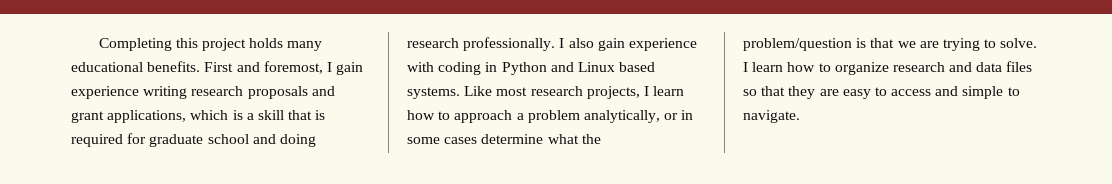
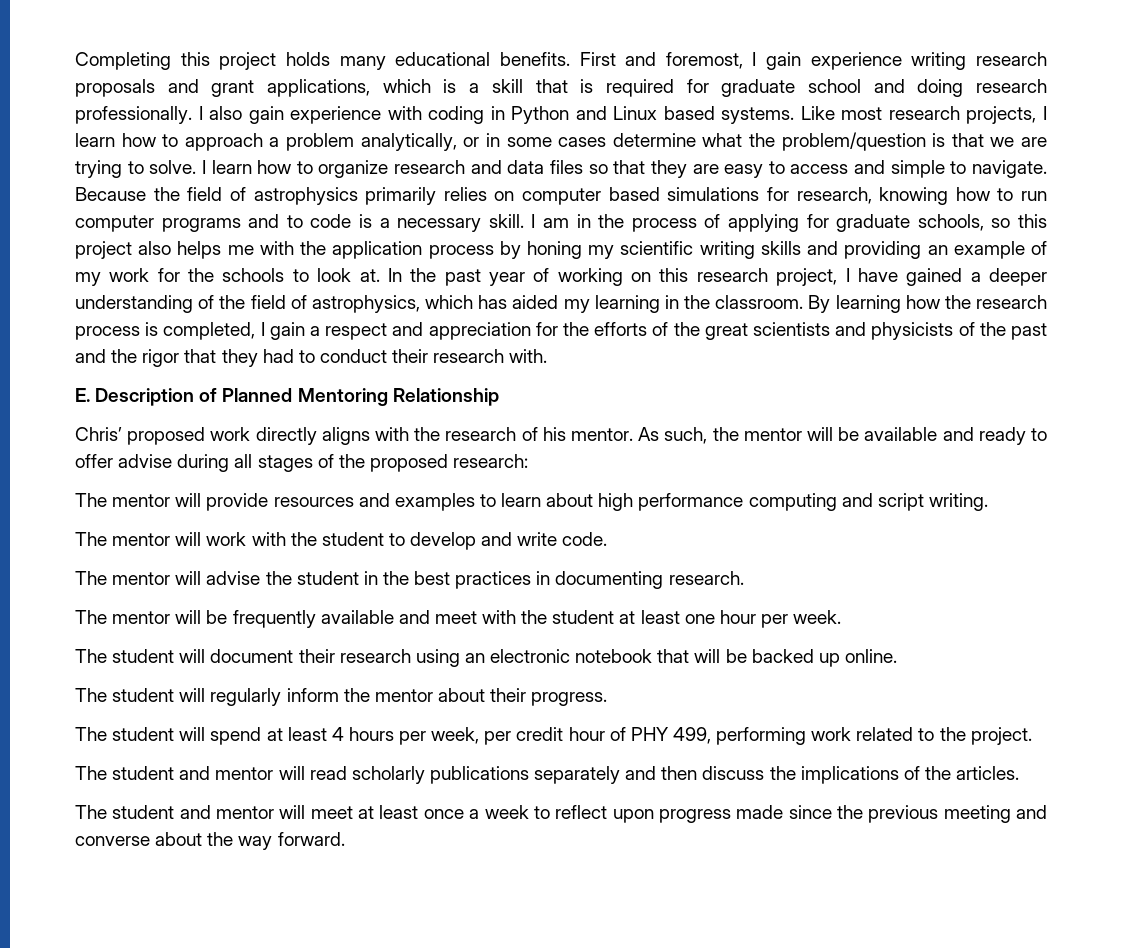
+ Because the field of astrophysics primarily relies on computer based simulations for research, knowing how to run computer programs and to code is a necessary skill. I am in the process of applying for graduate schools, so this project also helps me with the application process by honing my scientific writing skills and providing an example of my work for the schools to look at. In the past year of working on this research project, I have gained a deeper understanding of the field of astrophysics, which has aided my learning in the classroom. By learning how the research process is completed, I gain a respect and appreciation for the efforts of the great scientists and physicists of the past and the rigor that they had to conduct their research with.
+ E. Description of Planned Mentoring Relationship
+ Chris’ proposed work directly aligns with the research of his mentor. As such, the mentor will be available and ready to offer advise during all stages of the proposed research:
+ The mentor will provide resources and examples to learn about high performance computing and script writing.
+ The mentor will work with the student to develop and write code.
+ The mentor will advise the student in the best practices in documenting research.
+ The mentor will be frequently available and meet with the student at least one hour per week.
+ The student will document their research using an electronic notebook that will be backed up online.
+ The student will regularly inform the mentor about their progress.
+ The student will spend at least 4 hours per week, per credit hour of PHY 499, performing work related to the project.
+ The student and mentor will read scholarly publications separately and then discuss the implications of the articles.
+ The student and mentor will meet at least once a week to reflect upon progress made since the previous meeting and converse about the way forward.

